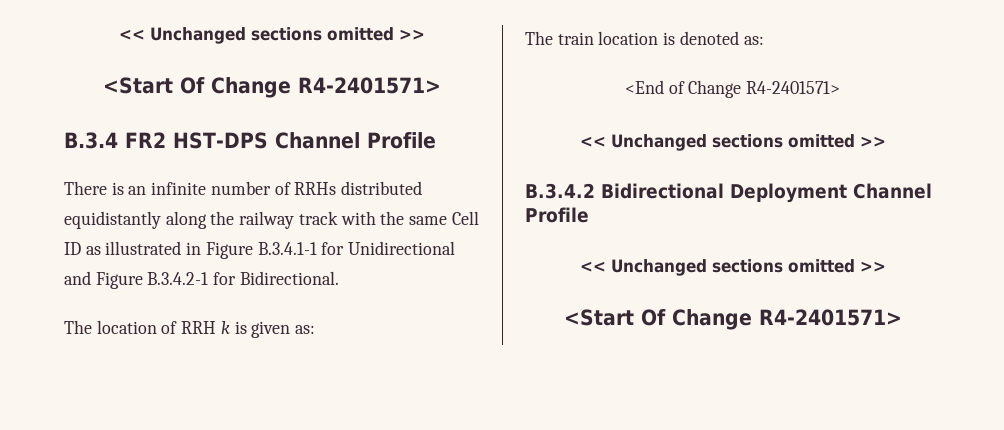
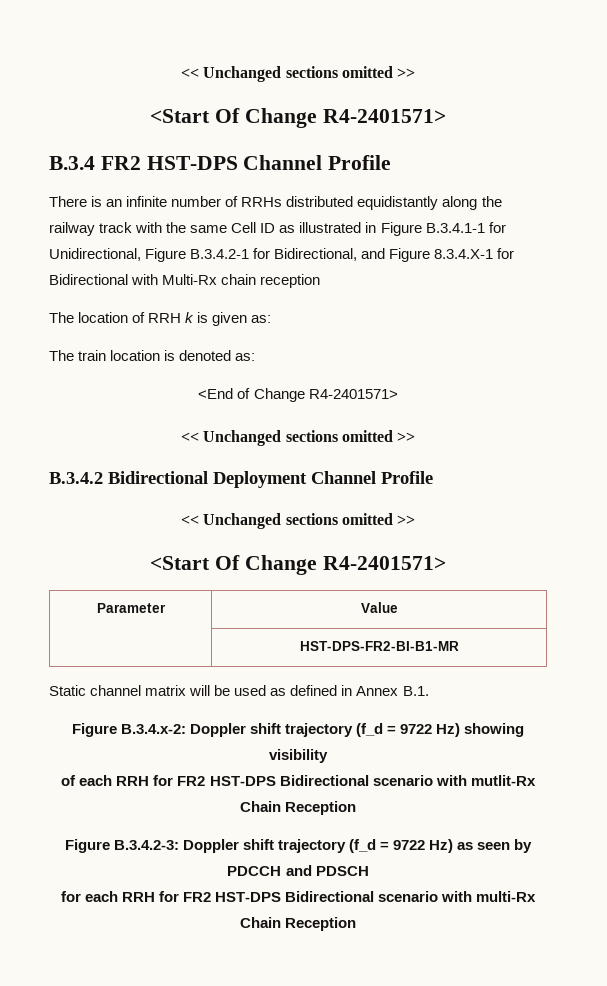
- There is an infinite number of RRHs distributed equidistantly along the railway track with the same Cell ID as illustrated in Figure B.3.4.1-1 for Unidirectional and Figure B.3.4.2-1 for Bidirectional.
+ There is an infinite number of RRHs distributed equidistantly along the railway track with the same Cell ID as illustrated in Figure B.3.4.1-1 for Unidirectional, Figure B.3.4.2-1 for Bidirectional, and Figure 8.3.4.X-1 for Bidirectional with Multi-Rx chain reception
+ Parameter | Value
+ | HST-DPS-FR2-BI-B1-MR
+ Static channel matrix will be used as defined in Annex B.1.
+ Figure B.3.4.x-2: Doppler shift trajectory (f_d = 9722 Hz) showing visibility
+ of each RRH for FR2 HST-DPS Bidirectional scenario with mutlit-Rx Chain Reception
+ Figure B.3.4.2-3: Doppler shift trajectory (f_d = 9722 Hz) as seen by PDCCH and PDSCH
+ for each RRH for FR2 HST-DPS Bidirectional scenario with multi-Rx Chain Reception

